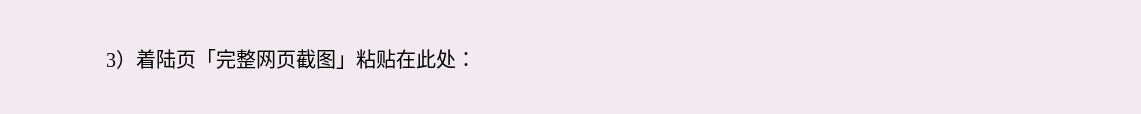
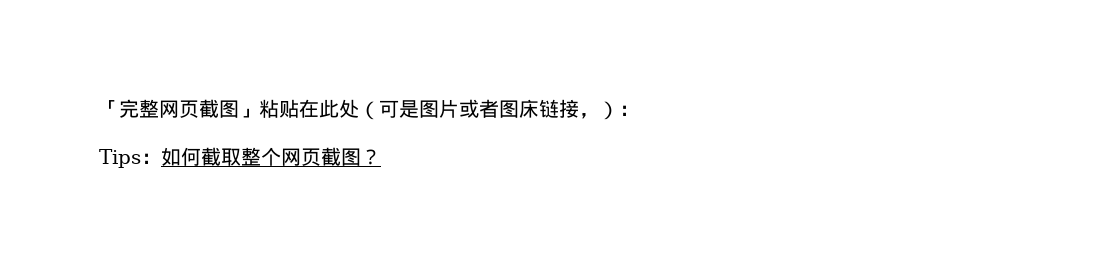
- 3）着陆页「完整网页截图」粘贴在此处：
+ 「完整网页截图」粘贴在此处（可是图片或者图床链接，）：
+ Tips：如何截取整个网页截图？

